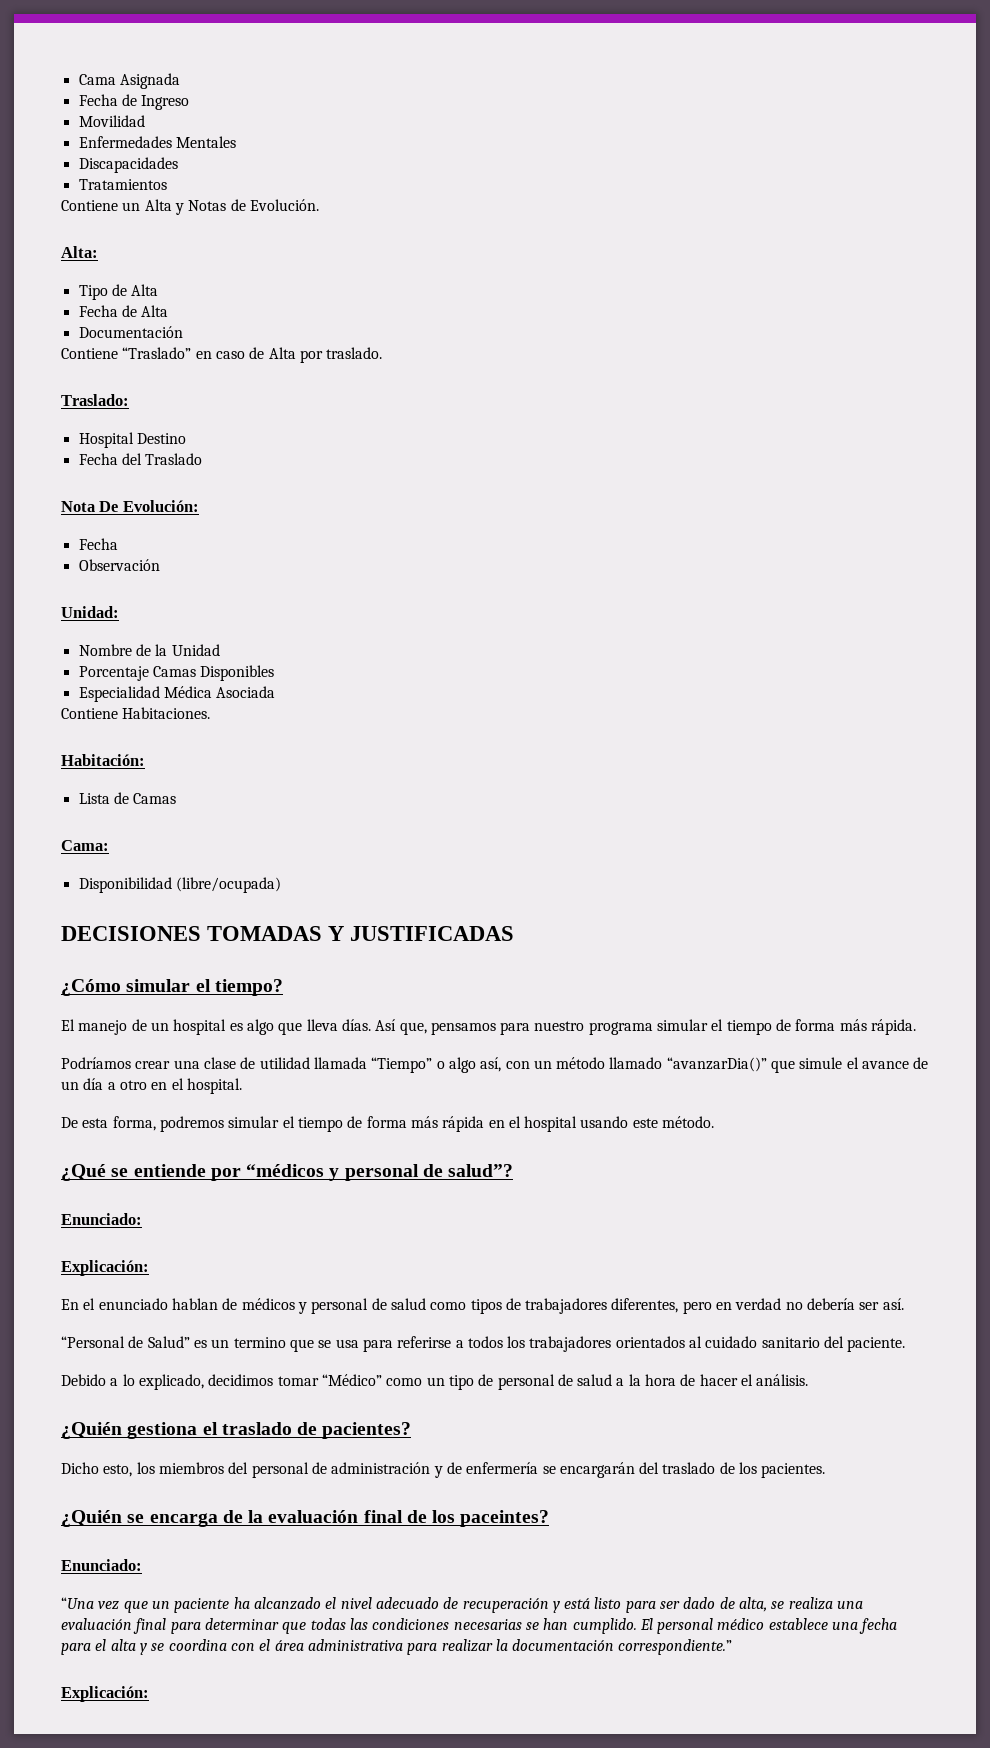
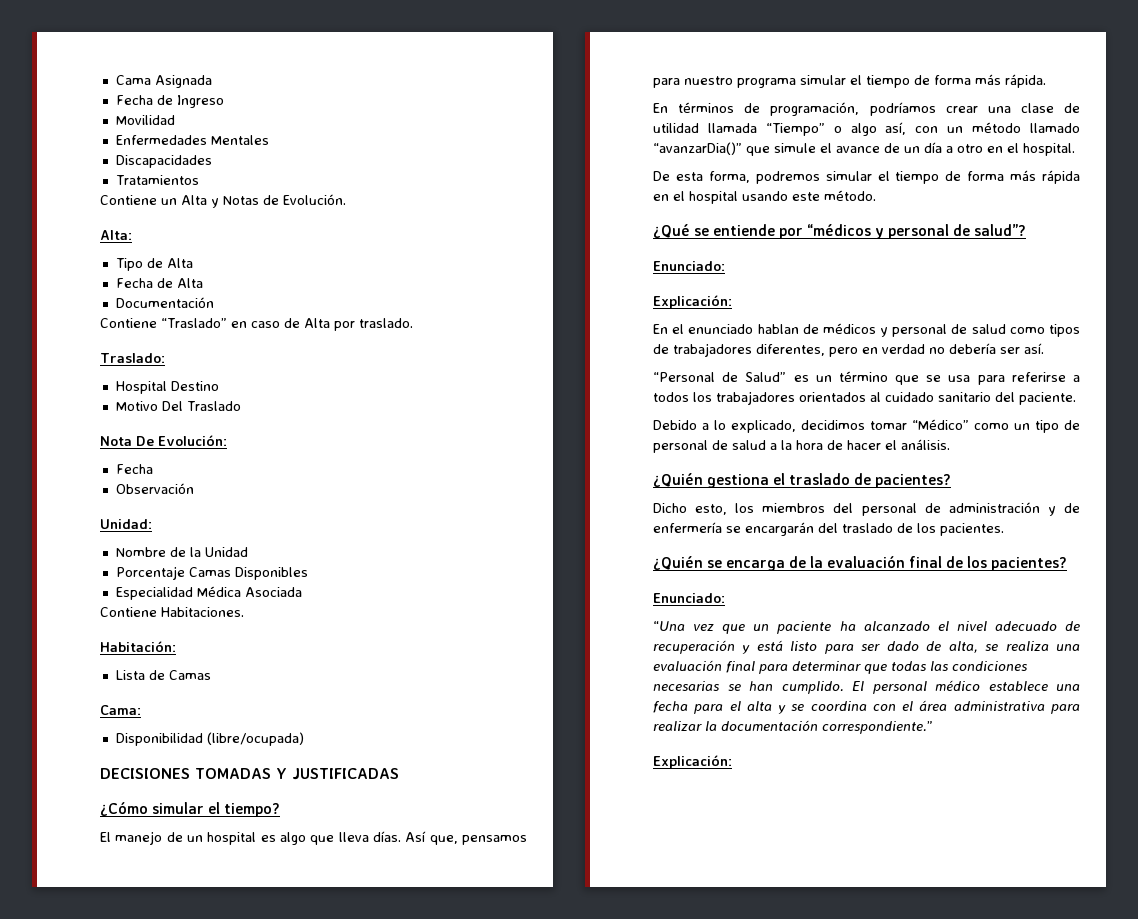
- Fecha del Traslado
+ Motivo Del Traslado
- Podríamos crear una clase de utilidad llamada “Tiempo” o algo así, con un método llamado “avanzarDia()” que simule el avance de un día a otro en el hospital.
+ En términos de programación, podríamos crear una clase de utilidad llamada “Tiempo” o algo así, con un método llamado “avanzarDia()” que simule el avance de un día a otro en el hospital.
- “Personal de Salud” es un termino que se usa para referirse a todos los trabajadores orientados al cuidado sanitario del paciente.
+ “Personal de Salud” es un término que se usa para referirse a todos los trabajadores orientados al cuidado sanitario del paciente.
- ¿Quién se encarga de la evaluación final de los paceintes?
+ ¿Quién se encarga de la evaluación final de los pacientes?

